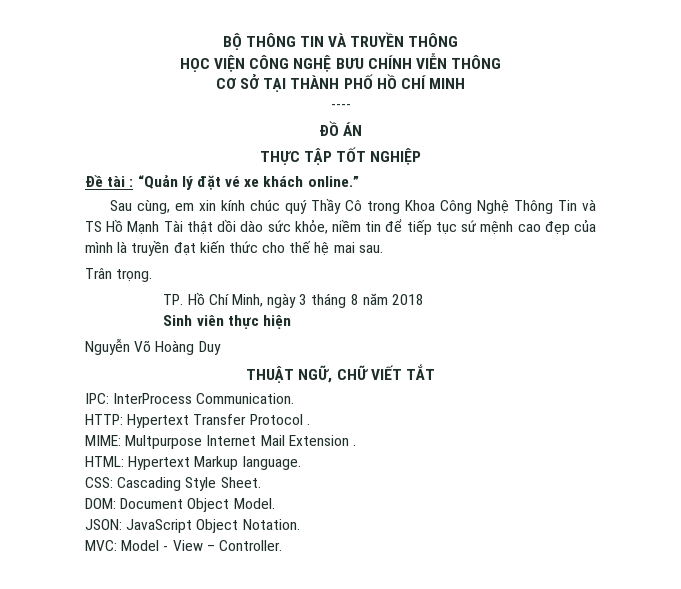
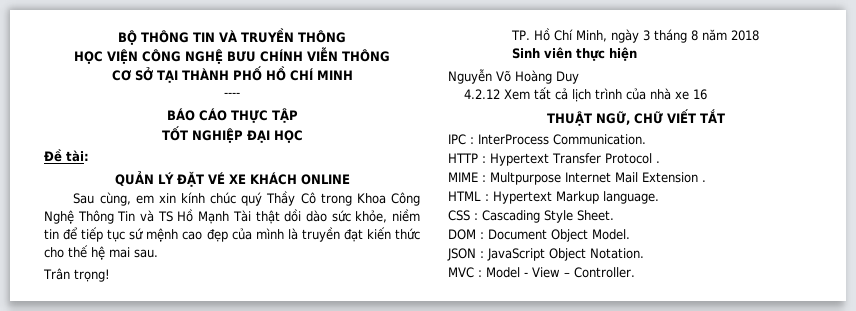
- ĐỒ ÁN
- THỰC TẬP TỐT NGHIỆP
+ BÁO CÁO THỰC TẬP
+ TỐT NGHIỆP ĐẠI HỌC
- Đề tài : “Quản lý đặt vé xe khách online.”
+ Đề tài:
+ QUẢN LÝ ĐẶT VÉ XE KHÁCH ONLINE
- Trân trọng.
+ Trân trọng!
+ 4.2.12 Xem tất cả lịch trình của nhà xe 16
- IPC: InterProcess Communication.
+ IPC : InterProcess Communication.
- HTTP: Hypertext Transfer Protocol .
+ HTTP : Hypertext Transfer Protocol .
- MIME: Multpurpose Internet Mail Extension .
+ MIME : Multpurpose Internet Mail Extension .
- HTML: Hypertext Markup language.
+ HTML : Hypertext Markup language.
- CSS: Cascading Style Sheet.
+ CSS : Cascading Style Sheet.
- DOM: Document Object Model.
+ DOM : Document Object Model.
- JSON: JavaScript Object Notation.
+ JSON : JavaScript Object Notation.
- MVC: Model - View – Controller.
+ MVC : Model - View – Controller.

